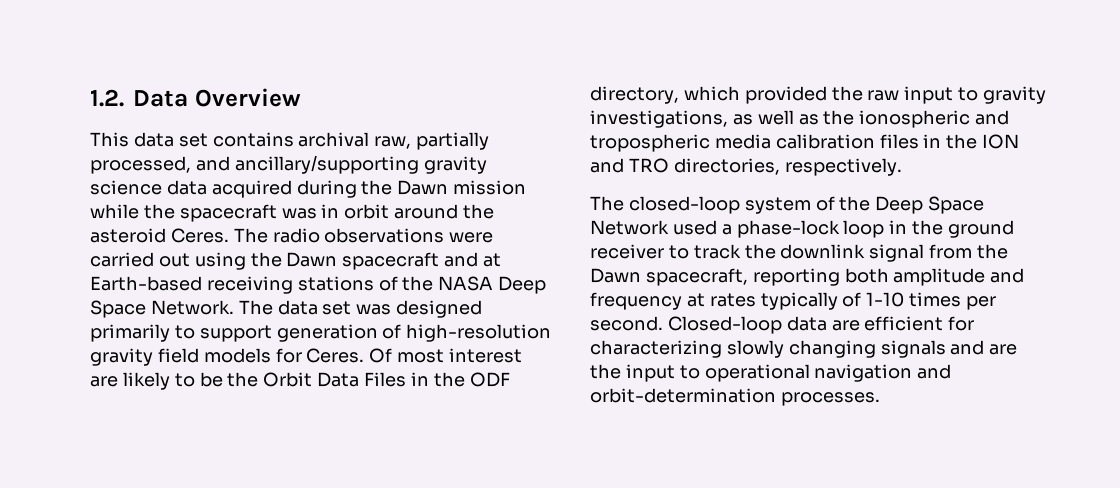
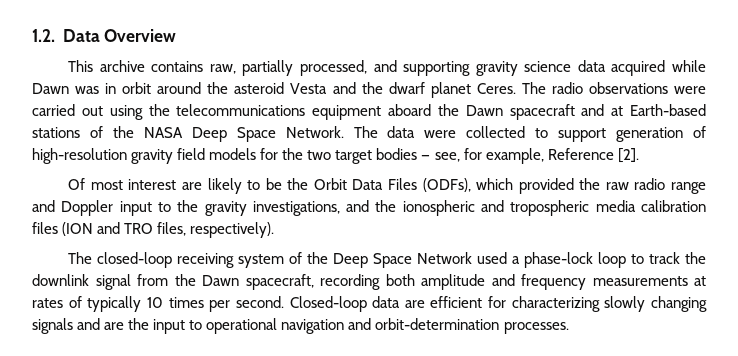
- This data set contains archival raw, partially processed, and ancillary/supporting gravity science data acquired during the Dawn mission while the spacecraft was in orbit around the asteroid Ceres.
+ This archive contains raw, partially processed, and supporting gravity science data acquired while Dawn was in orbit around the asteroid Vesta and the dwarf planet Ceres.
- The radio observations were carried out using the Dawn spacecraft and at Earth-based receiving stations of the NASA Deep Space Network.
+ The radio observations were carried out using the telecommunications equipment aboard the Dawn spacecraft and at Earth-based stations of the NASA Deep Space Network.
- The data set was designed primarily to support generation of high-resolution gravity field models for Ceres. Of most interest are likely to be the Orbit Data Files in the ODF directory, which provided the raw input to gravity investigations, as well as the ionospheric and tropospheric media calibration files in the ION and TRO directories, respectively.
+ The data were collected to support generation of high-resolution gravity field models for the two target bodies — see, for example, Reference [2].
+ Of most interest are likely to be the Orbit Data Files (ODFs), which provided the raw radio range and Doppler input to the gravity investigations, and the ionospheric and tropospheric media calibration files (ION and TRO files, respectively).
- The closed-loop system of the Deep Space Network used a phase-lock loop in the ground receiver to track the downlink signal from the Dawn spacecraft, reporting both amplitude and frequency at rates typically of 1-10 times per second.
+ The closed-loop receiving system of the Deep Space Network used a phase-lock loop to track the downlink signal from the Dawn spacecraft, recording both amplitude and frequency measurements at rates of typically 10 times per second.

